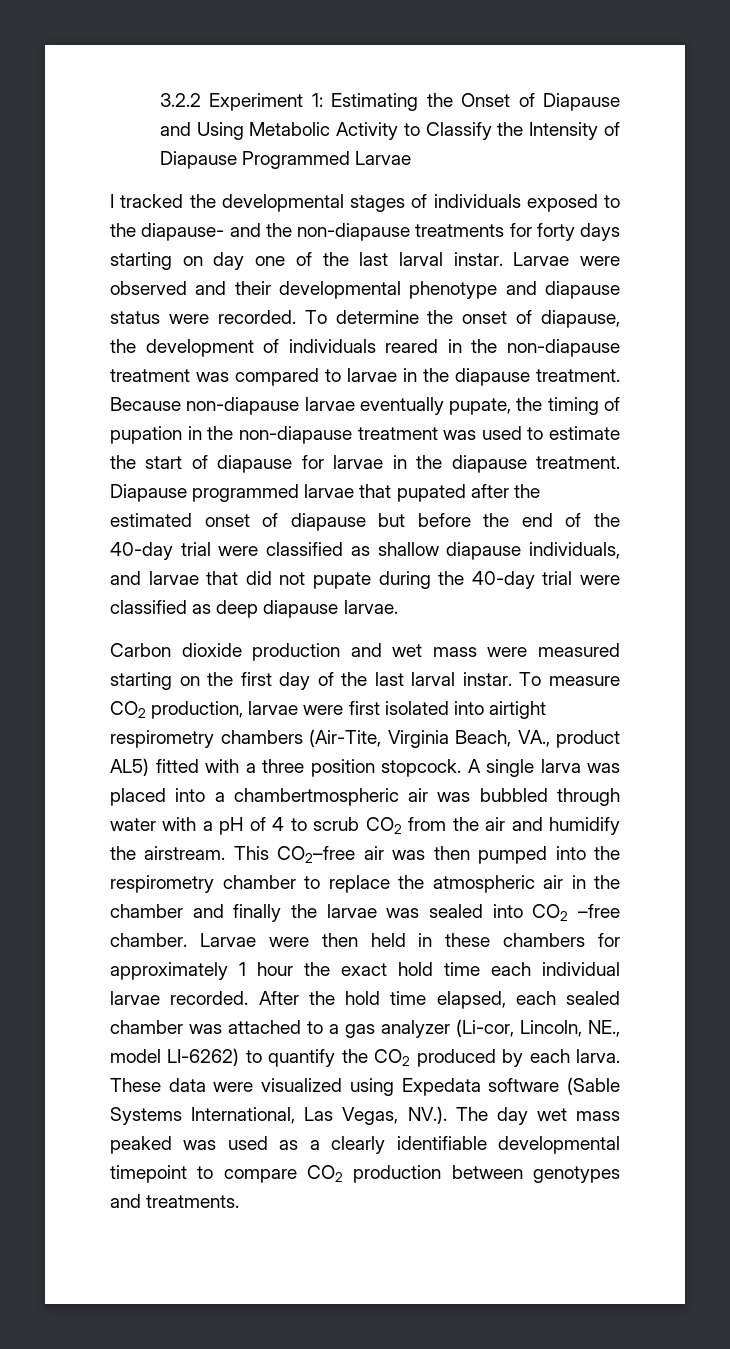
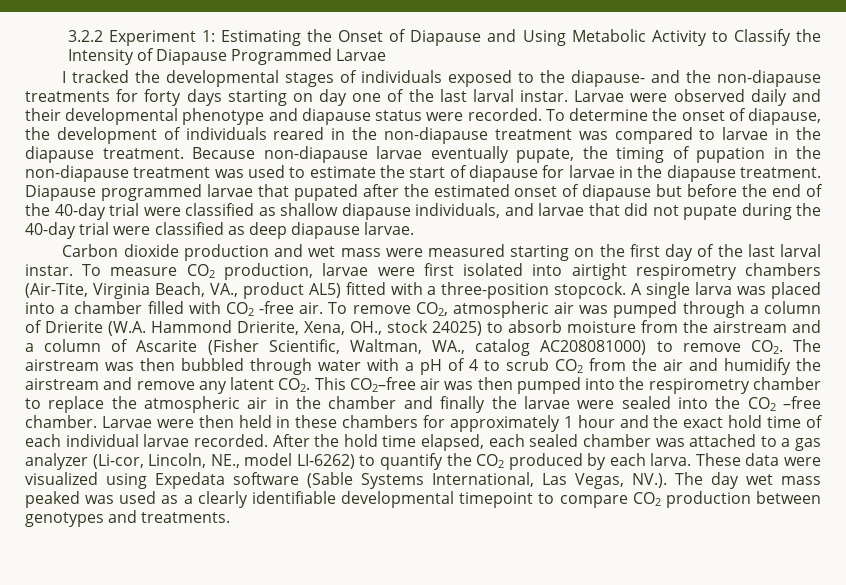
- Larvae were observed and their developmental phenotype and diapause status were recorded.
+ Larvae were observed daily and their developmental phenotype and diapause status were recorded.
- To measure CO2 production, larvae were first isolated into airtight respirometry chambers (Air-Tite, Virginia Beach, VA., product AL5) fitted with a three position stopcock.
+ To measure CO2 production, larvae were first isolated into airtight respirometry chambers (Air-Tite, Virginia Beach, VA., product AL5) fitted with a three-position stopcock.
- A single larva was placed into a chambertmospheric air was bubbled through water with a pH of 4 to scrub CO2 from the air and humidify the airstream. This CO2–free air was then pumped into the respirometry chamber to replace the atmospheric air in the chamber and finally the larvae was sealed into CO2 –free chamber.
+ A single larva was placed into a chamber filled with CO2 -free air. To remove CO2, atmospheric air was pumped through a column of Drierite (W.A. Hammond Drierite, Xena, OH., stock 24025) to absorb moisture from the airstream and a column of Ascarite (Fisher Scientific, Waltman, WA., catalog AC208081000) to remove CO2. The airstream was then bubbled through water with a pH of 4 to scrub CO2 from the air and humidify the airstream and remove any latent CO2. This CO2–free air was then pumped into the respirometry chamber to replace the atmospheric air in the chamber and finally the larvae were sealed into the CO2 –free chamber.
- Larvae were then held in these chambers for approximately 1 hour the exact hold time each individual larvae recorded.
+ Larvae were then held in these chambers for approximately 1 hour and the exact hold time of each individual larvae recorded.

